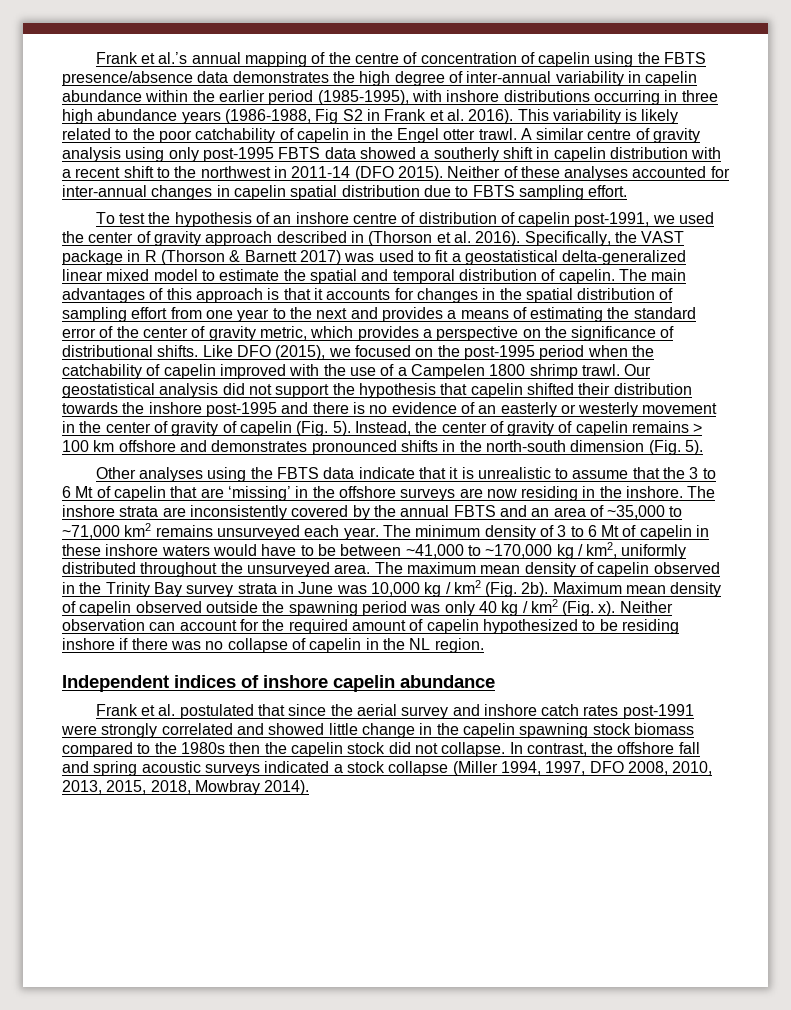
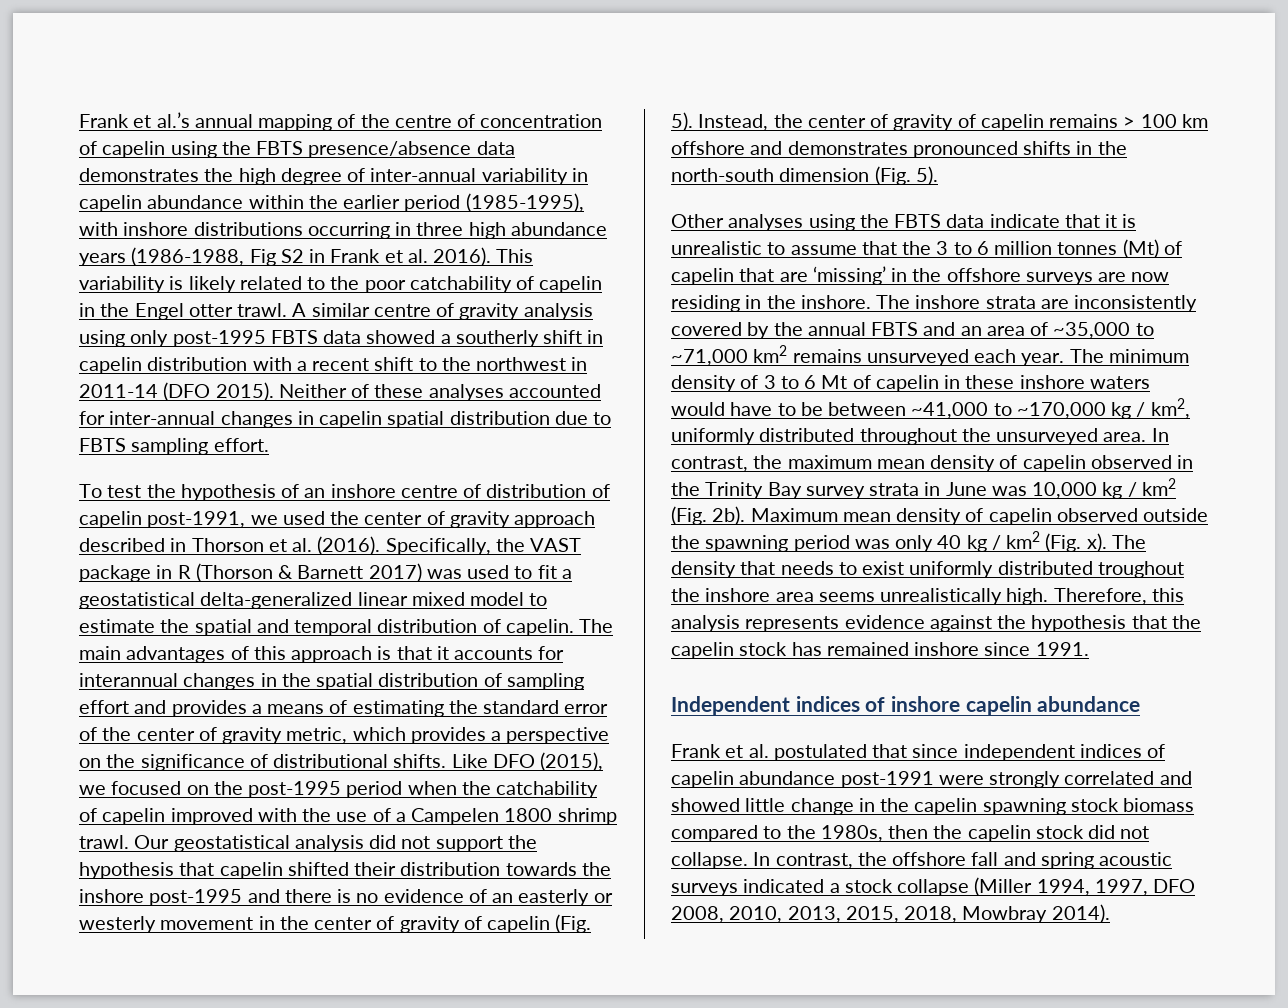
- To test the hypothesis of an inshore centre of distribution of capelin post-1991, we used the center of gravity approach described in (Thorson et al. 2016).
+ To test the hypothesis of an inshore centre of distribution of capelin post-1991, we used the center of gravity approach described in Thorson et al. (2016).
- The main advantages of this approach is that it accounts for changes in the spatial distribution of sampling effort from one year to the next and provides a means of estimating the standard error of the center of gravity metric, which provides a perspective on the significance of distributional shifts.
+ The main advantages of this approach is that it accounts for interannual changes in the spatial distribution of sampling effort and provides a means of estimating the standard error of the center of gravity metric, which provides a perspective on the significance of distributional shifts.
- Other analyses using the FBTS data indicate that it is unrealistic to assume that the 3 to 6 Mt of capelin that are ‘missing’ in the offshore surveys are now residing in the inshore.
+ Other analyses using the FBTS data indicate that it is unrealistic to assume that the 3 to 6 million tonnes (Mt) of capelin that are ‘missing’ in the offshore surveys are now residing in the inshore.
- The maximum mean density of capelin observed in the Trinity Bay survey strata in June was 10,000 kg / km2 (Fig. 2b).
+ In contrast, the maximum mean density of capelin observed in the Trinity Bay survey strata in June was 10,000 kg / km2 (Fig. 2b).
- Neither observation can account for the required amount of capelin hypothesized to be residing inshore if there was no collapse of capelin in the NL region.
+ The density that needs to exist uniformly distributed troughout the inshore area seems unrealistically high. Therefore, this analysis represents evidence against the hypothesis that the capelin stock has remained inshore since 1991.
- Frank et al. postulated that since the aerial survey and inshore catch rates post-1991 were strongly correlated and showed little change in the capelin spawning stock biomass compared to the 1980s then the capelin stock did not collapse.
+ Frank et al. postulated that since independent indices of capelin abundance post-1991 were strongly correlated and showed little change in the capelin spawning stock biomass compared to the 1980s, then the capelin stock did not collapse.

